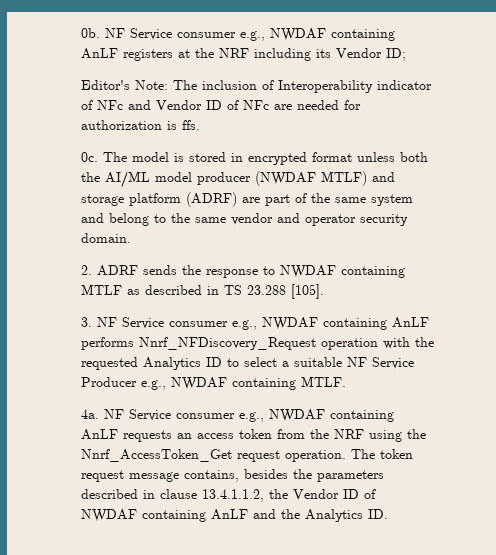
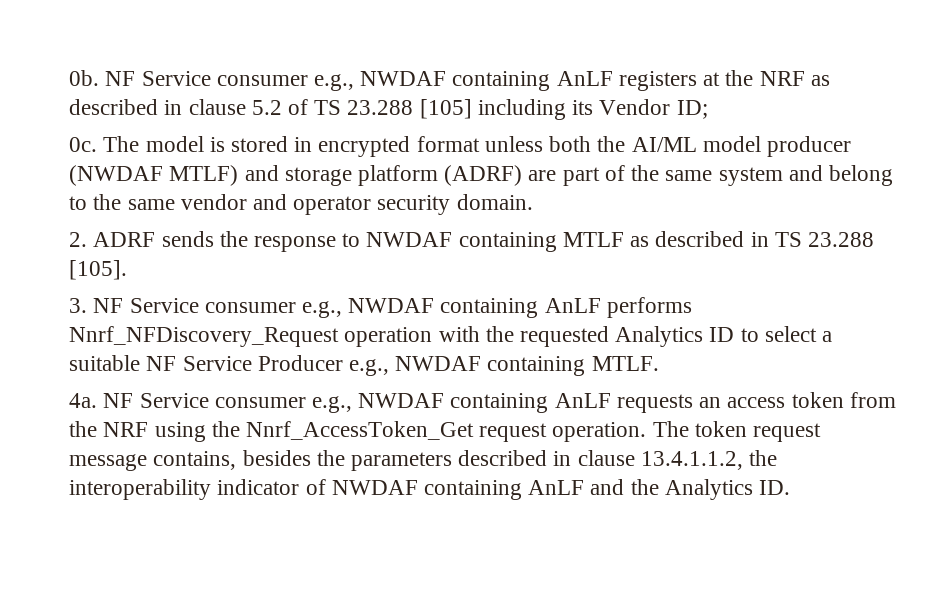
- NF Service consumer e.g., NWDAF containing AnLF registers at the NRF including its Vendor ID;
- Editor's Note: The inclusion of Interoperability indicator of NFc and Vendor ID of NFc are needed for authorization is ffs.
+ NF Service consumer e.g., NWDAF containing AnLF registers at the NRF as described in clause 5.2 of TS 23.288 [105] including its Vendor ID;
- The token request message contains, besides the parameters described in clause 13.4.1.1.2, the Vendor ID of NWDAF containing AnLF and the Analytics ID.
+ The token request message contains, besides the parameters described in clause 13.4.1.1.2, the interoperability indicator of NWDAF containing AnLF and the Analytics ID.

